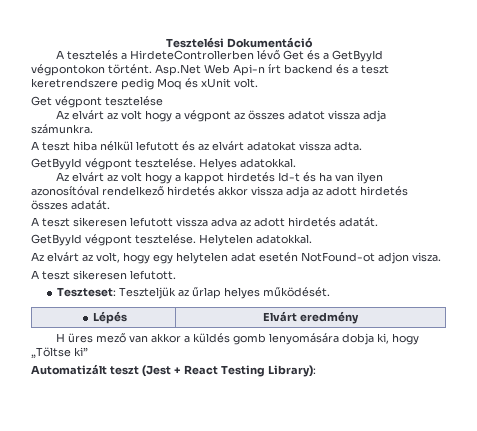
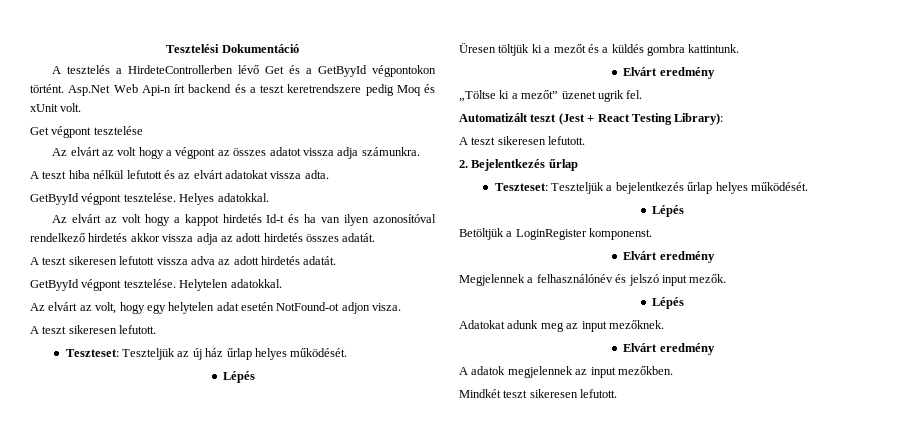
- Teszteset: Teszteljük az űrlap helyes működését.
- Lépés | Elvárt eredmény
- H üres mező van akkor a küldés gomb lenyomására dobja ki, hogy „Töltse ki”
+ Teszteset: Teszteljük az új ház űrlap helyes működését.
+ Lépés
+ Üresen töltjük ki a mezőt és a küldés gombra kattintunk.
+ Elvárt eredmény
+ „Töltse ki a mezőt” üzenet ugrik fel.
  Automatizált teszt (Jest + React Testing Library):
+ A teszt sikeresen lefutott.
+ 2. Bejelentkezés űrlap
+ Teszteset: Teszteljük a bejelentkezés űrlap helyes működését.
+ Lépés
+ Betöltjük a LoginRegister komponenst.
+ Elvárt eredmény
+ Megjelennek a felhasználónév és jelszó input mezők.
+ Lépés
+ Adatokat adunk meg az input mezőknek.
+ Elvárt eredmény
+ A adatok megjelennek az input mezőkben.
+ Mindkét teszt sikeresen lefutott.

